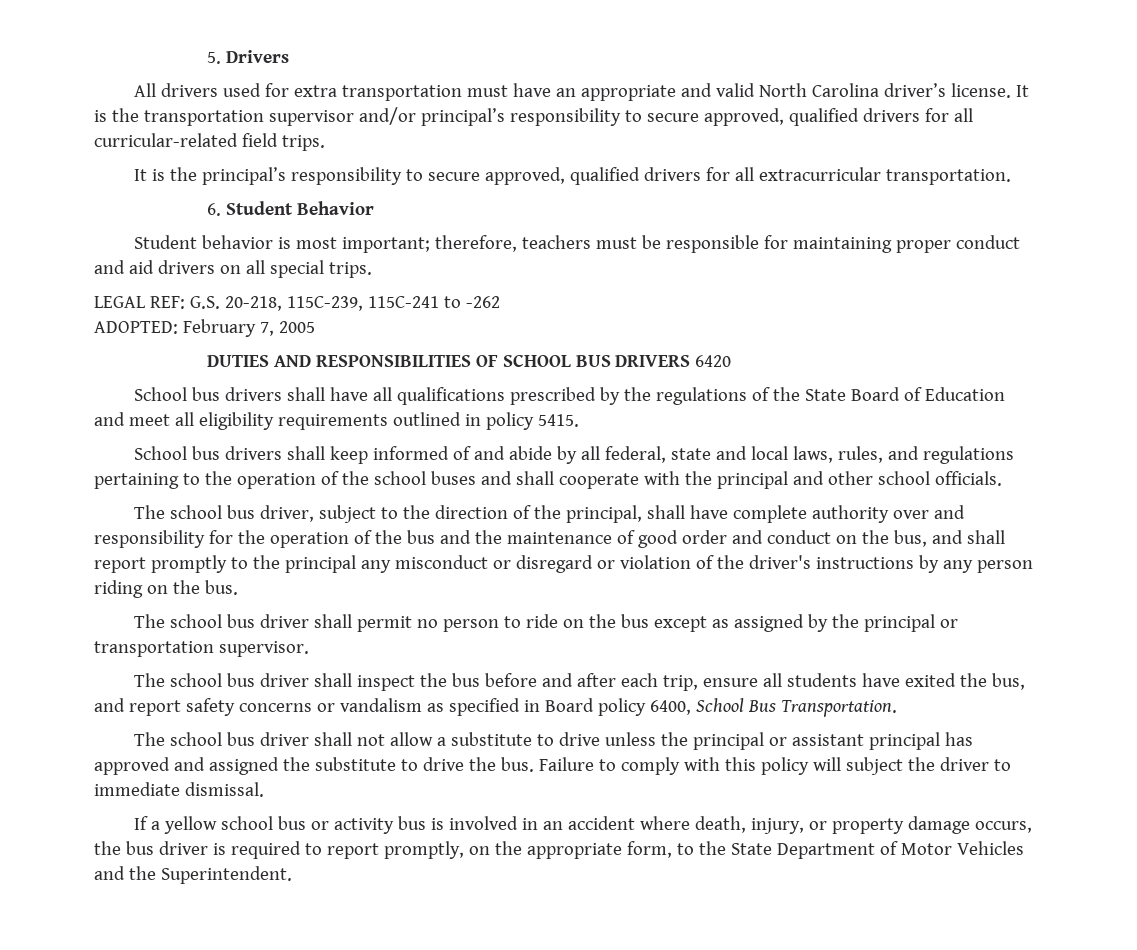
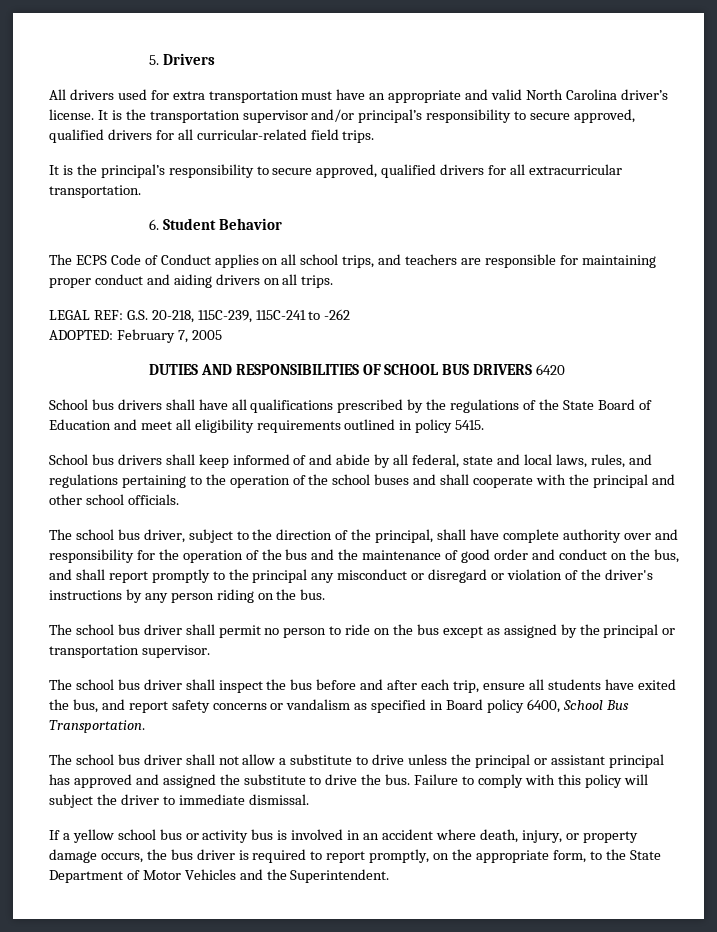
- Student behavior is most important; therefore, teachers must be responsible for maintaining proper conduct and aid drivers on all special trips.
+ The ECPS Code of Conduct applies on all school trips, and teachers are responsible for maintaining proper conduct and aiding drivers on all trips.

